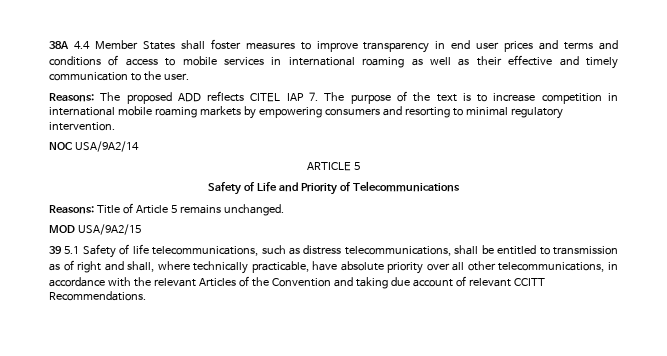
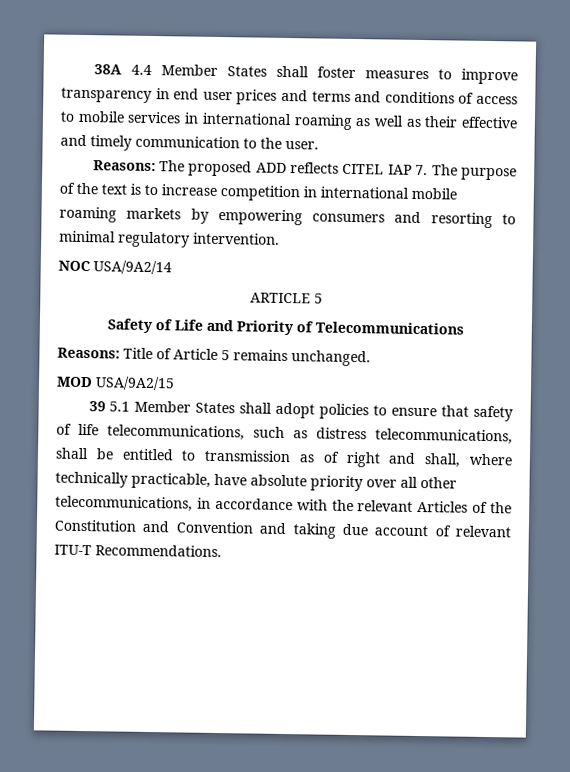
- 39 5.1 Safety of life telecommunications, such as distress telecommunications, shall be entitled to transmission as of right and shall, where technically practicable, have absolute priority over all other telecommunications, in accordance with the relevant Articles of the Convention and taking due account of relevant CCITT Recommendations.
+ 39 5.1 Member States shall adopt policies to ensure that safety of life telecommunications, such as distress telecommunications, shall be entitled to transmission as of right and shall, where technically practicable, have absolute priority over all other telecommunications, in accordance with the relevant Articles of the Constitution and Convention and taking due account of relevant ITU-T Recommendations.

